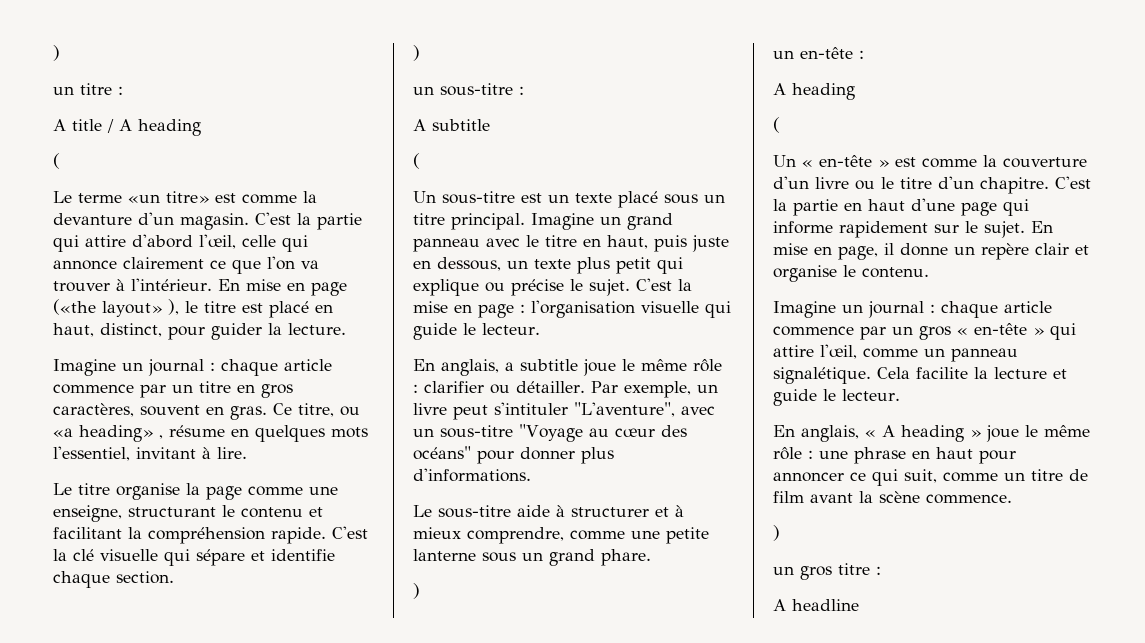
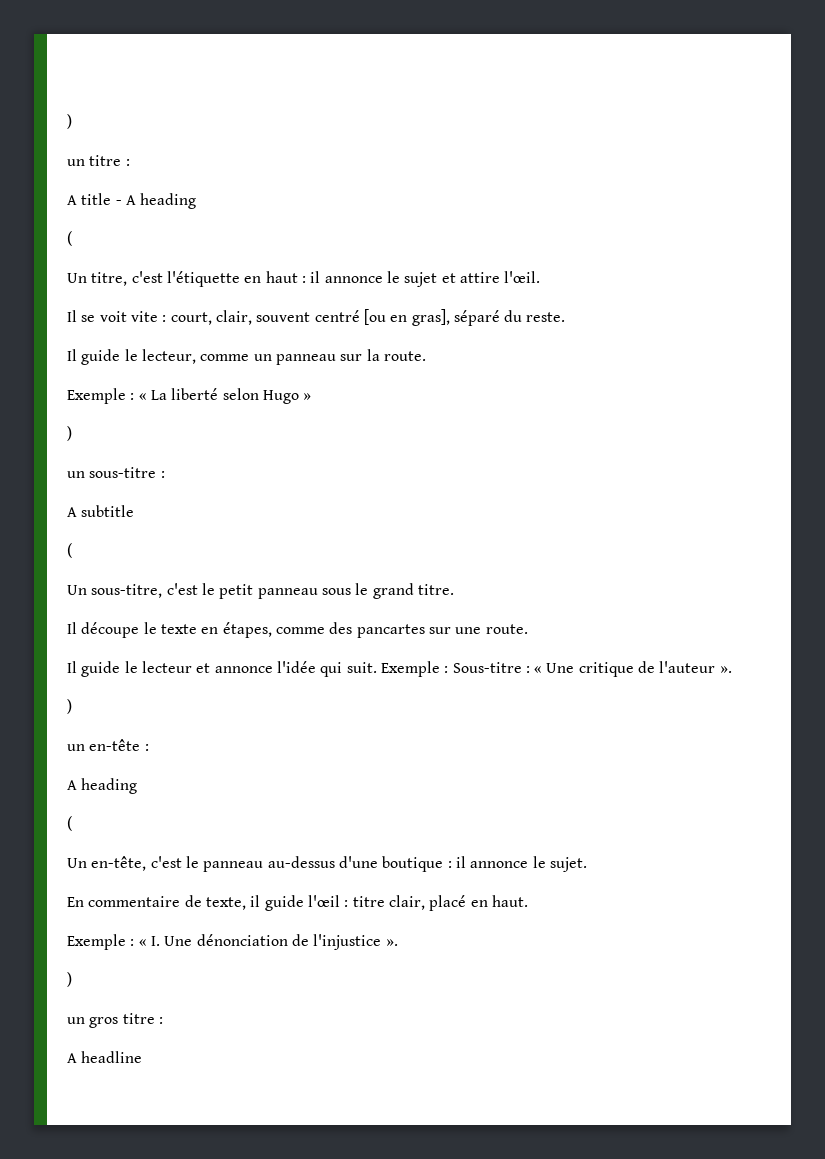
- A title / A heading
+ A title - A heading
  (
- Le terme «un titre» est comme la devanture d'un magasin. C'est la partie qui attire d'abord l'œil, celle qui annonce clairement ce que l'on va trouver à l'intérieur. En mise en page («the layout» ), le titre est placé en haut, distinct, pour guider la lecture.
- Imagine un journal : chaque article commence par un titre en gros caractères, souvent en gras. Ce titre, ou «a heading» , résume en quelques mots l'essentiel, invitant à lire.
- Le titre organise la page comme une enseigne, structurant le contenu et facilitant la compréhension rapide. C'est la clé visuelle qui sépare et identifie chaque section.
+ Un titre, c'est l'étiquette en haut : il annonce le sujet et attire l'œil.
+ Il se voit vite : court, clair, souvent centré [ou en gras], séparé du reste.
+ Il guide le lecteur, comme un panneau sur la route.
+ Exemple : « La liberté selon Hugo »
- Un sous-titre est un texte placé sous un titre principal. Imagine un grand panneau avec le titre en haut, puis juste en dessous, un texte plus petit qui explique ou précise le sujet. C'est la mise en page : l'organisation visuelle qui guide le lecteur.
- En anglais, a subtitle joue le même rôle : clarifier ou détailler. Par exemple, un livre peut s'intituler "L'aventure", avec un sous-titre "Voyage au cœur des océans" pour donner plus d'informations.
- Le sous-titre aide à structurer et à mieux comprendre, comme une petite lanterne sous un grand phare.
+ Un sous-titre, c'est le petit panneau sous le grand titre.
+ Il découpe le texte en étapes, comme des pancartes sur une route.
+ Il guide le lecteur et annonce l'idée qui suit. Exemple : Sous-titre : « Une critique de l'auteur ».
- Un « en-tête » est comme la couverture d'un livre ou le titre d'un chapitre. C'est la partie en haut d'une page qui informe rapidement sur le sujet. En mise en page, il donne un repère clair et organise le contenu.
- Imagine un journal : chaque article commence par un gros « en-tête » qui attire l'œil, comme un panneau signalétique. Cela facilite la lecture et guide le lecteur.
- En anglais, « A heading » joue le même rôle : une phrase en haut pour annoncer ce qui suit, comme un titre de film avant la scène commence.
+ Un en-tête, c'est le panneau au-dessus d'une boutique : il annonce le sujet.
+ En commentaire de texte, il guide l'œil : titre clair, placé en haut.
+ Exemple : « I. Une dénonciation de l'injustice ».

